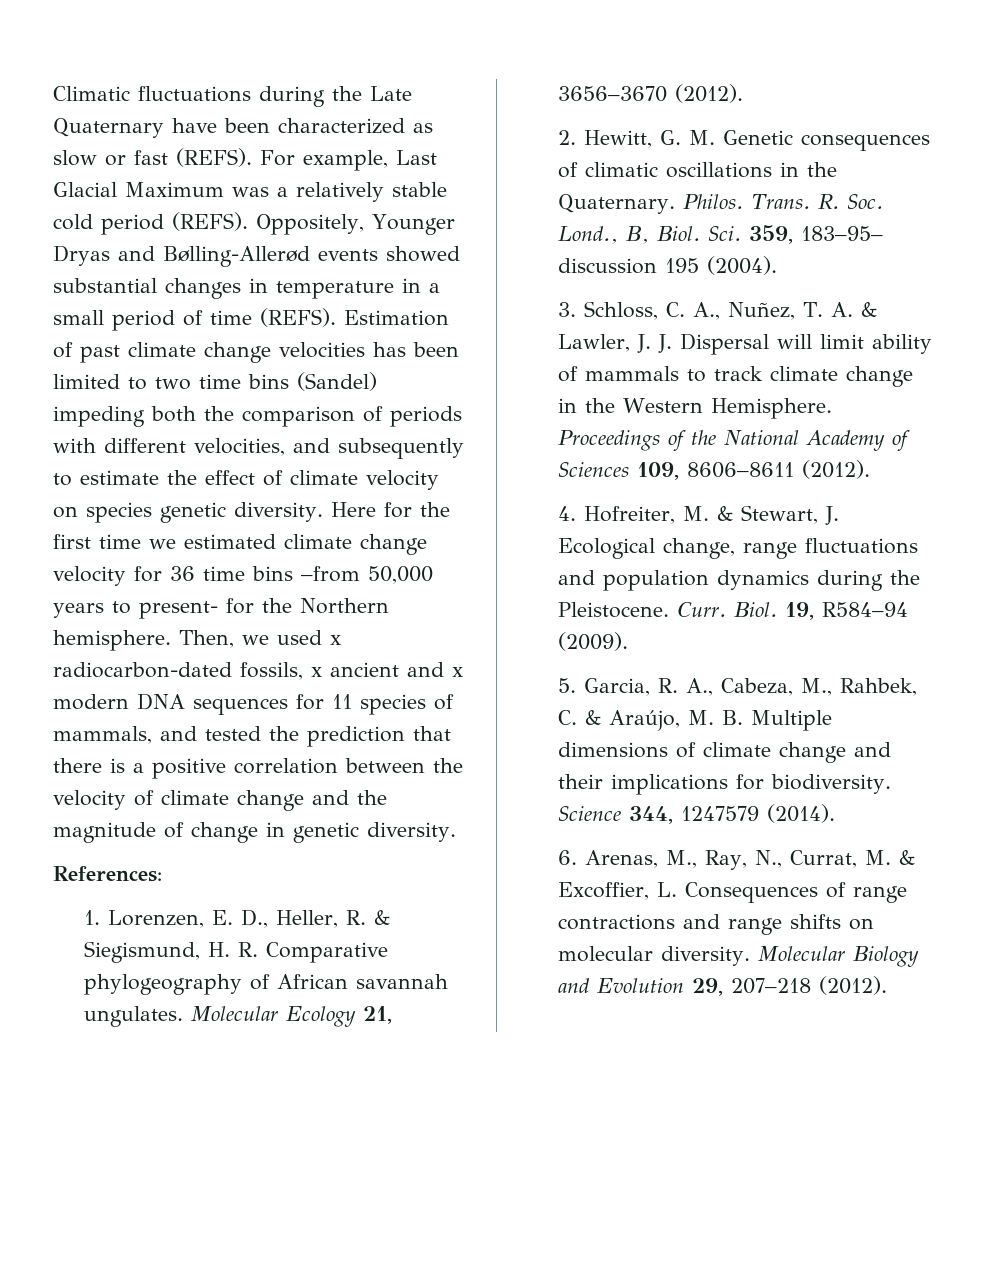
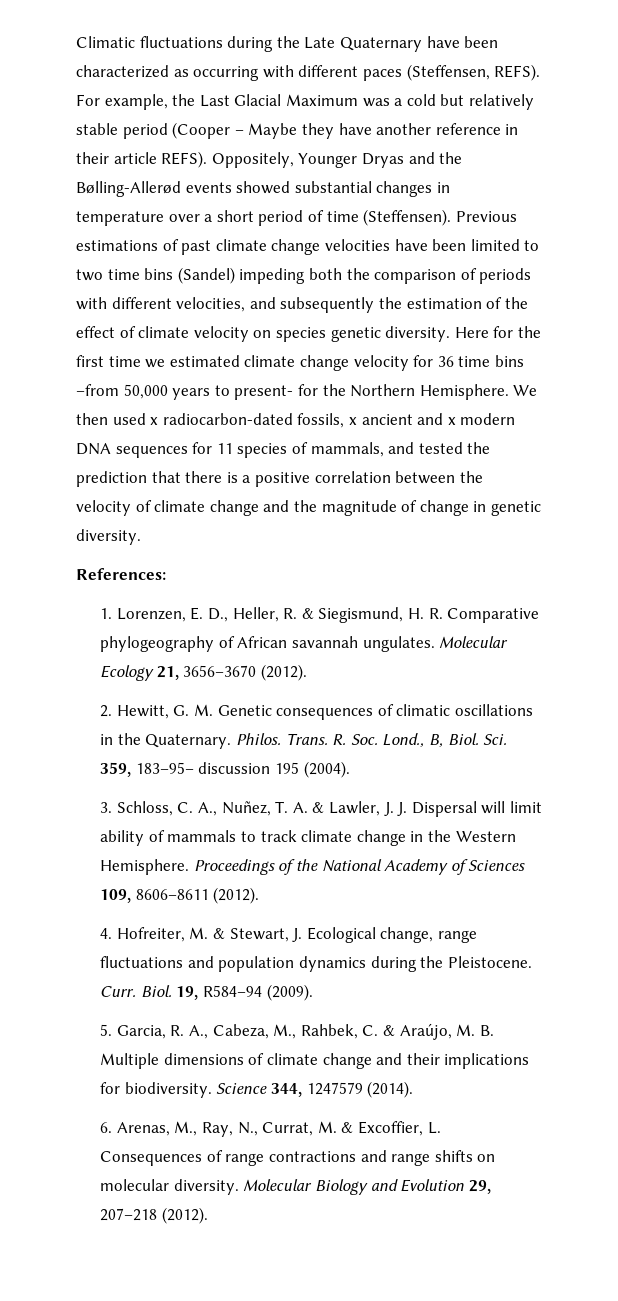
- Climatic fluctuations during the Late Quaternary have been characterized as slow or fast (REFS).
+ Climatic fluctuations during the Late Quaternary have been characterized as occurring with different paces (Steffensen, REFS).
- For example, Last Glacial Maximum was a relatively stable cold period (REFS).
+ For example, the Last Glacial Maximum was a cold but relatively stable period (Cooper – Maybe they have another reference in their article REFS).
- Oppositely, Younger Dryas and Bølling-Allerød events showed substantial changes in temperature in a small period of time (REFS). Estimation of past climate change velocities has been limited to two time bins (Sandel) impeding both the comparison of periods with different velocities, and subsequently to estimate the effect of climate velocity on species genetic diversity.
+ Oppositely, Younger Dryas and the Bølling-Allerød events showed substantial changes in temperature over a short period of time (Steffensen). Previous estimations of past climate change velocities have been limited to two time bins (Sandel) impeding both the comparison of periods with different velocities, and subsequently the estimation of the effect of climate velocity on species genetic diversity.
- Here for the first time we estimated climate change velocity for 36 time bins –from 50,000 years to present- for the Northern hemisphere. Then, we used x radiocarbon-dated fossils, x ancient and x modern DNA sequences for 11 species of mammals, and tested the prediction that there is a positive correlation between the velocity of climate change and the magnitude of change in genetic diversity.
+ Here for the first time we estimated climate change velocity for 36 time bins –from 50,000 years to present- for the Northern Hemisphere. We then used x radiocarbon-dated fossils, x ancient and x modern DNA sequences for 11 species of mammals, and tested the prediction that there is a positive correlation between the velocity of climate change and the magnitude of change in genetic diversity.

